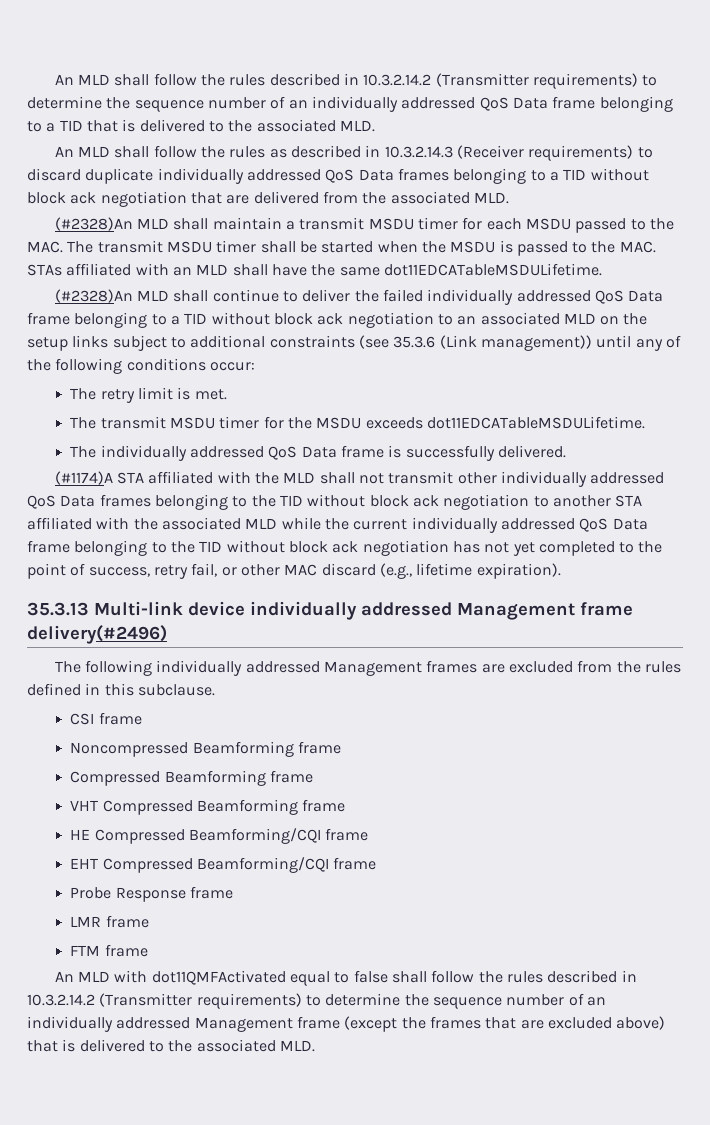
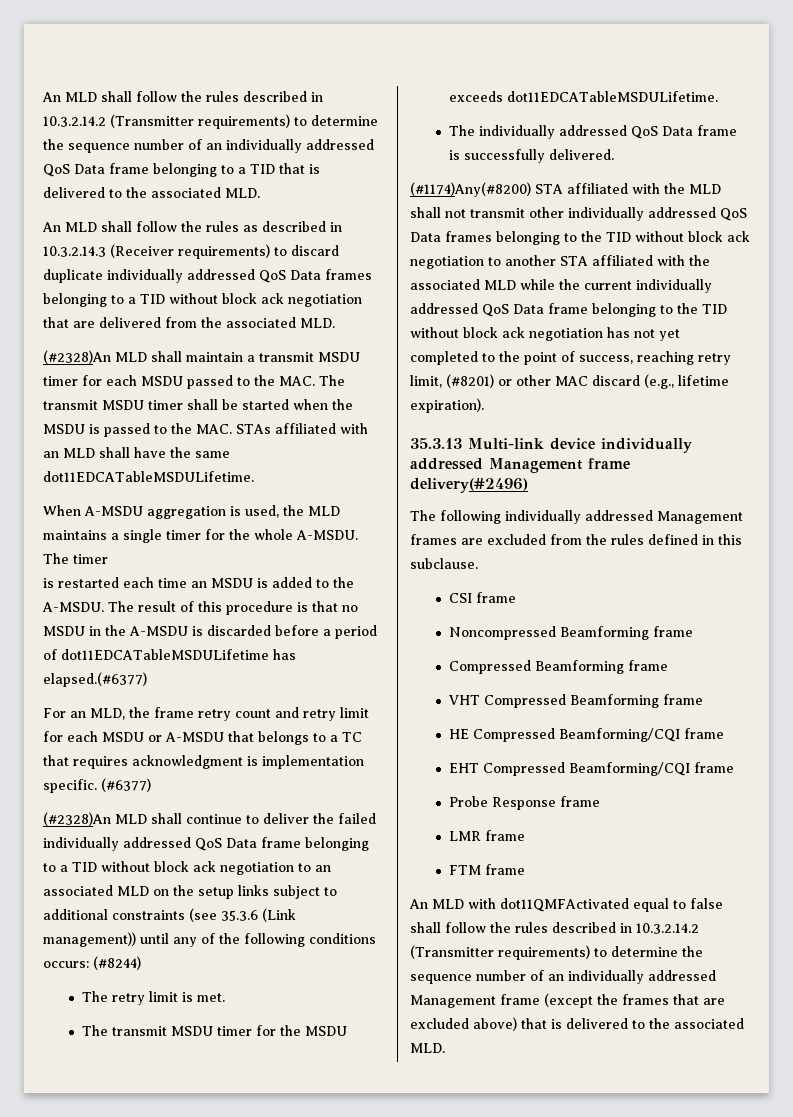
+ When A-MSDU aggregation is used, the MLD maintains a single timer for the whole A-MSDU. The timer
+ is restarted each time an MSDU is added to the A-MSDU. The result of this procedure is that no MSDU in the A-MSDU is discarded before a period of dot11EDCATableMSDULifetime has elapsed.(#6377)
+ For an MLD, the frame retry count and retry limit for each MSDU or A-MSDU that belongs to a TC that requires acknowledgment is implementation specific. (#6377)
- (#2328)An MLD shall continue to deliver the failed individually addressed QoS Data frame belonging to a TID without block ack negotiation to an associated MLD on the setup links subject to additional constraints (see 35.3.6 (Link management)) until any of the following conditions occur:
+ (#2328)An MLD shall continue to deliver the failed individually addressed QoS Data frame belonging to a TID without block ack negotiation to an associated MLD on the setup links subject to additional constraints (see 35.3.6 (Link management)) until any of the following conditions occurs: (#8244)
- (#1174)A STA affiliated with the MLD shall not transmit other individually addressed QoS Data frames belonging to the TID without block ack negotiation to another STA affiliated with the associated MLD while the current individually addressed QoS Data frame belonging to the TID without block ack negotiation has not yet completed to the point of success, retry fail, or other MAC discard (e.g., lifetime expiration).
+ (#1174)Any(#8200) STA affiliated with the MLD shall not transmit other individually addressed QoS Data frames belonging to the TID without block ack negotiation to another STA affiliated with the associated MLD while the current individually addressed QoS Data frame belonging to the TID without block ack negotiation has not yet completed to the point of success, reaching retry limit, (#8201) or other MAC discard (e.g., lifetime expiration).

